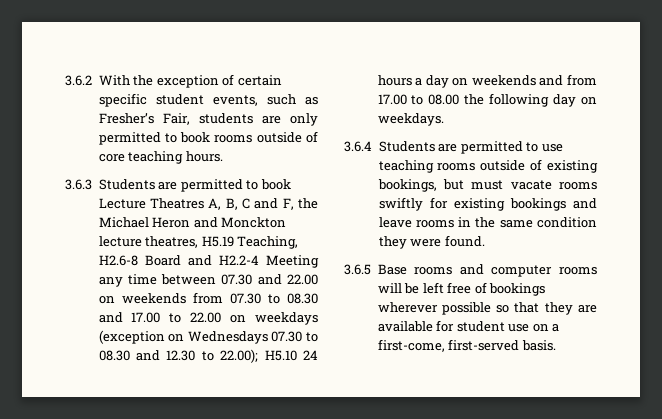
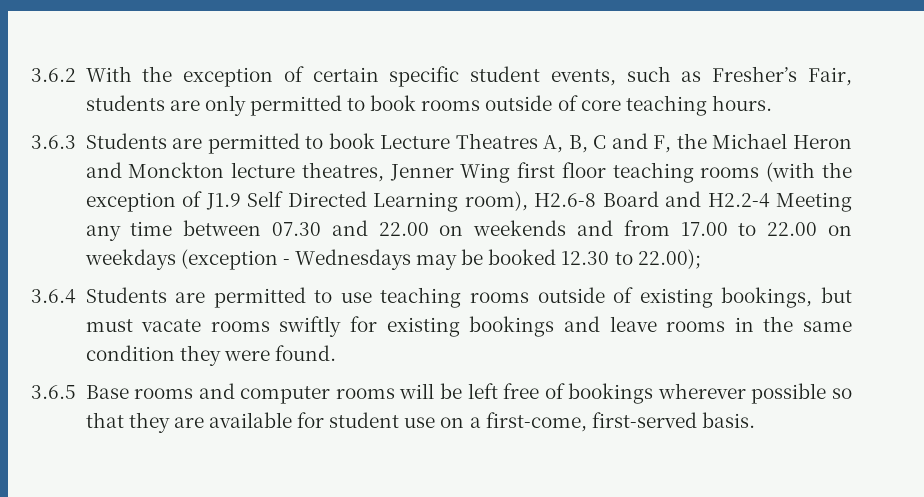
- 3.6.3 Students are permitted to book Lecture Theatres A, B, C and F, the Michael Heron and Monckton lecture theatres, H5.19 Teaching, H2.6-8 Board and H2.2-4 Meeting any time between 07.30 and 22.00 on weekends from 07.30 to 08.30 and 17.00 to 22.00 on weekdays (exception on Wednesdays 07.30 to 08.30 and 12.30 to 22.00); H5.10 24 hours a day on weekends and from 17.00 to 08.00 the following day on weekdays.
+ 3.6.3 Students are permitted to book Lecture Theatres A, B, C and F, the Michael Heron and Monckton lecture theatres, Jenner Wing first floor teaching rooms (with the exception of J1.9 Self Directed Learning room), H2.6-8 Board and H2.2-4 Meeting any time between 07.30 and 22.00 on weekends and from 17.00 to 22.00 on weekdays (exception - Wednesdays may be booked 12.30 to 22.00);

